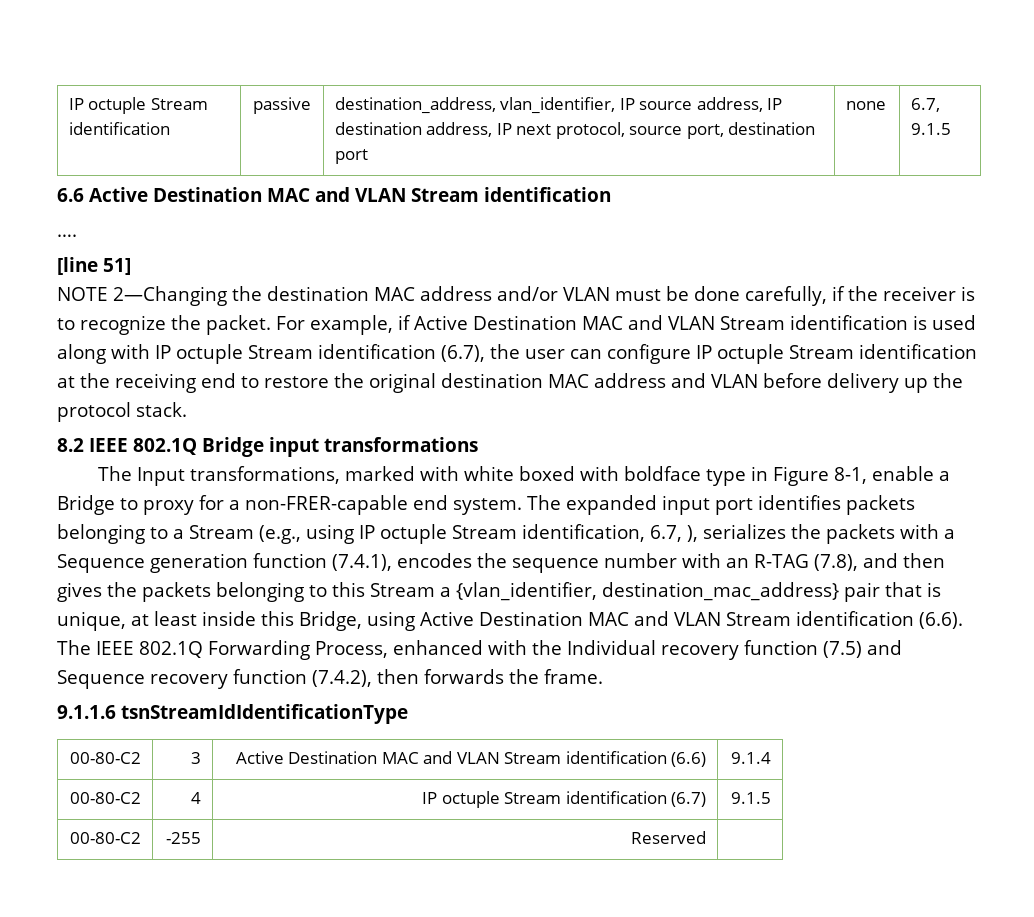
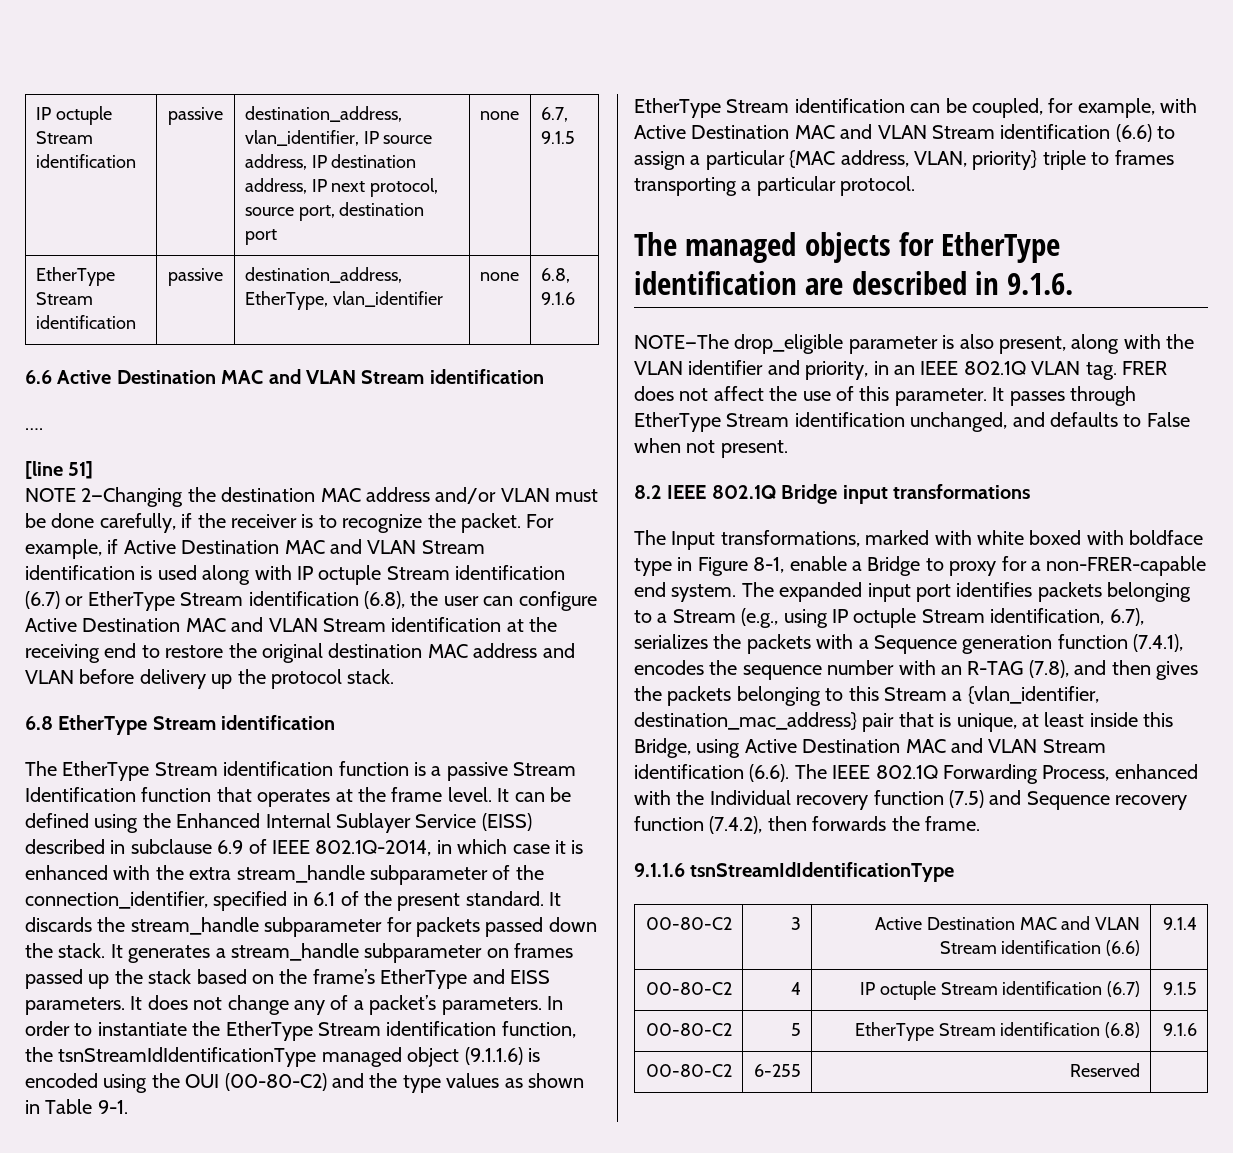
+ EtherType Stream identification | passive | destination_address, EtherType, vlan_identifier | none | 6.8, 9.1.6
- For example, if Active Destination MAC and VLAN Stream identification is used along with IP octuple Stream identification (6.7), the user can configure IP octuple Stream identification at the receiving end to restore the original destination MAC address and VLAN before delivery up the protocol stack.
+ For example, if Active Destination MAC and VLAN Stream identification is used along with IP octuple Stream identification (6.7) or EtherType Stream identification (6.8), the user can configure Active Destination MAC and VLAN Stream identification at the receiving end to restore the original destination MAC address and VLAN before delivery up the protocol stack.
+ 6.8 EtherType Stream identification
+ The EtherType Stream identification function is a passive Stream Identification function that operates at the frame level. It can be defined using the Enhanced Internal Sublayer Service (EISS) described in subclause 6.9 of IEEE 802.1Q-2014, in which case it is enhanced with the extra stream_handle subparameter of the connection_identifier, specified in 6.1 of the present standard. It discards the stream_handle subparameter for packets passed down the stack. It generates a stream_handle subparameter on frames passed up the stack based on the frame’s EtherType and EISS parameters. It does not change any of a packet’s parameters. In order to instantiate the EtherType Stream identification function, the tsnStreamIdIdentificationType managed object (9.1.1.6) is encoded using the OUI (00-80-C2) and the type values as shown in Table 9-1.
+ EtherType Stream identification can be coupled, for example, with Active Destination MAC and VLAN Stream identification (6.6) to assign a particular {MAC address, VLAN, priority} triple to frames transporting a particular protocol.
+ The managed objects for EtherType identification are described in 9.1.6.
+ NOTE—The drop_eligible parameter is also present, along with the VLAN identifier and priority, in an IEEE 802.1Q VLAN tag. FRER does not affect the use of this parameter. It passes through EtherType Stream identification unchanged, and defaults to False when not present.
- The expanded input port identifies packets belonging to a Stream (e.g., using IP octuple Stream identification, 6.7, ), serializes the packets with a Sequence generation function (7.4.1), encodes the sequence number with an R-TAG (7.8), and then gives the packets belonging to this Stream a {vlan_identifier, destination_mac_address} pair that is unique, at least inside this Bridge, using Active Destination MAC and VLAN Stream identification (6.6). The IEEE 802.1Q Forwarding Process, enhanced with the Individual recovery function (7.5) and Sequence recovery function (7.4.2), then forwards the frame.
+ The expanded input port identifies packets belonging to a Stream (e.g., using IP octuple Stream identification, 6.7), serializes the packets with a Sequence generation function (7.4.1), encodes the sequence number with an R-TAG (7.8), and then gives the packets belonging to this Stream a {vlan_identifier, destination_mac_address} pair that is unique, at least inside this Bridge, using Active Destination MAC and VLAN Stream identification (6.6). The IEEE 802.1Q Forwarding Process, enhanced with the Individual recovery function (7.5) and Sequence recovery function (7.4.2), then forwards the frame.
- 00-80-C2 | -255 | Reserved |
+ 00-80-C2 | 5 | EtherType Stream identification (6.8) | 9.1.6
+ 00-80-C2 | 6-255 | Reserved |

